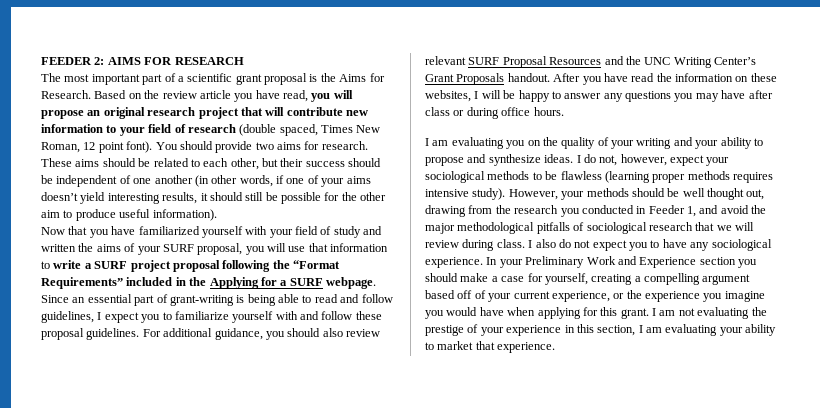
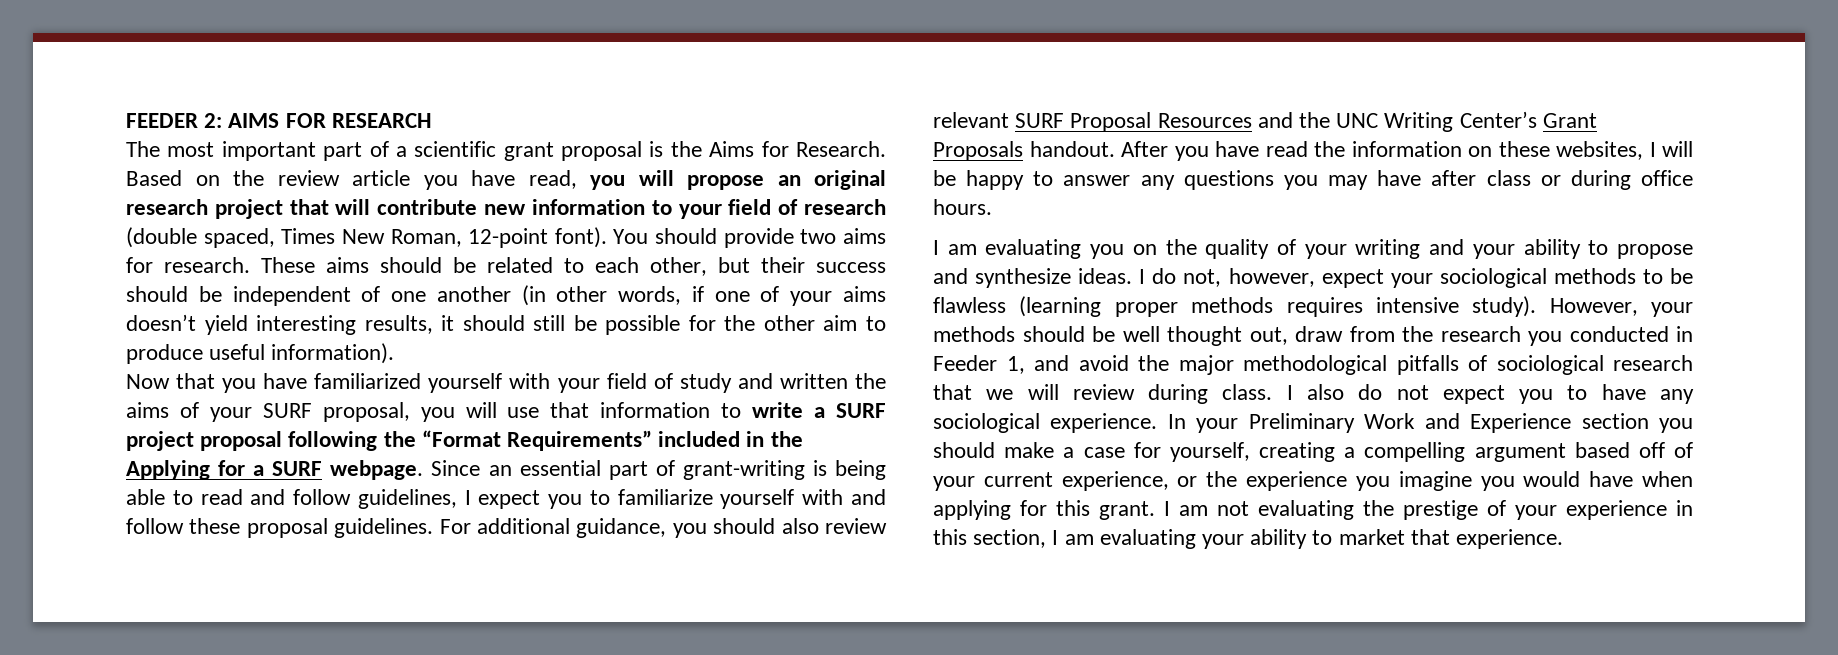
- Based on the review article you have read, you will propose an original research project that will contribute new information to your field of research (double spaced, Times New Roman, 12 point font).
+ Based on the review article you have read, you will propose an original research project that will contribute new information to your field of research (double spaced, Times New Roman, 12-point font).
- However, your methods should be well thought out, drawing from the research you conducted in Feeder 1, and avoid the major methodological pitfalls of sociological research that we will review during class.
+ However, your methods should be well thought out, draw from the research you conducted in Feeder 1, and avoid the major methodological pitfalls of sociological research that we will review during class.

